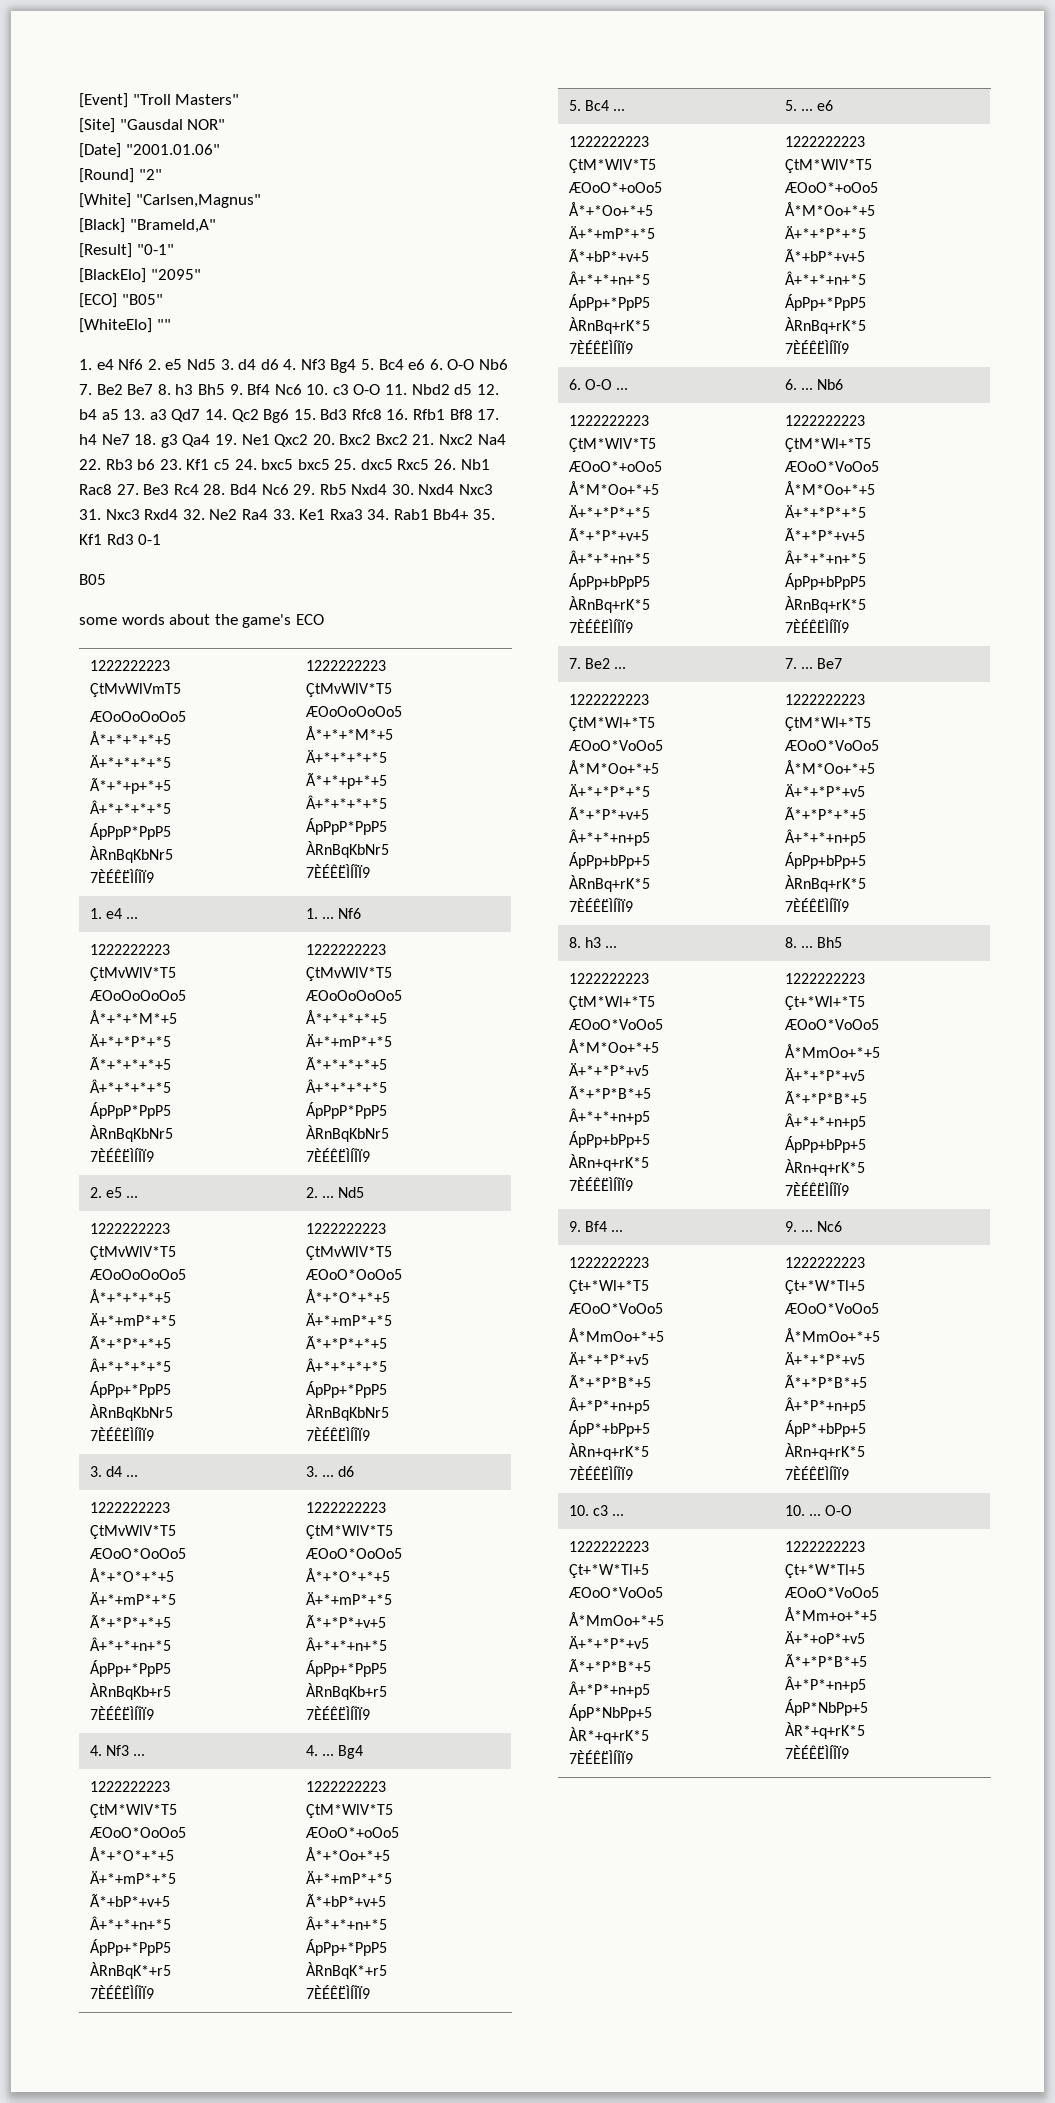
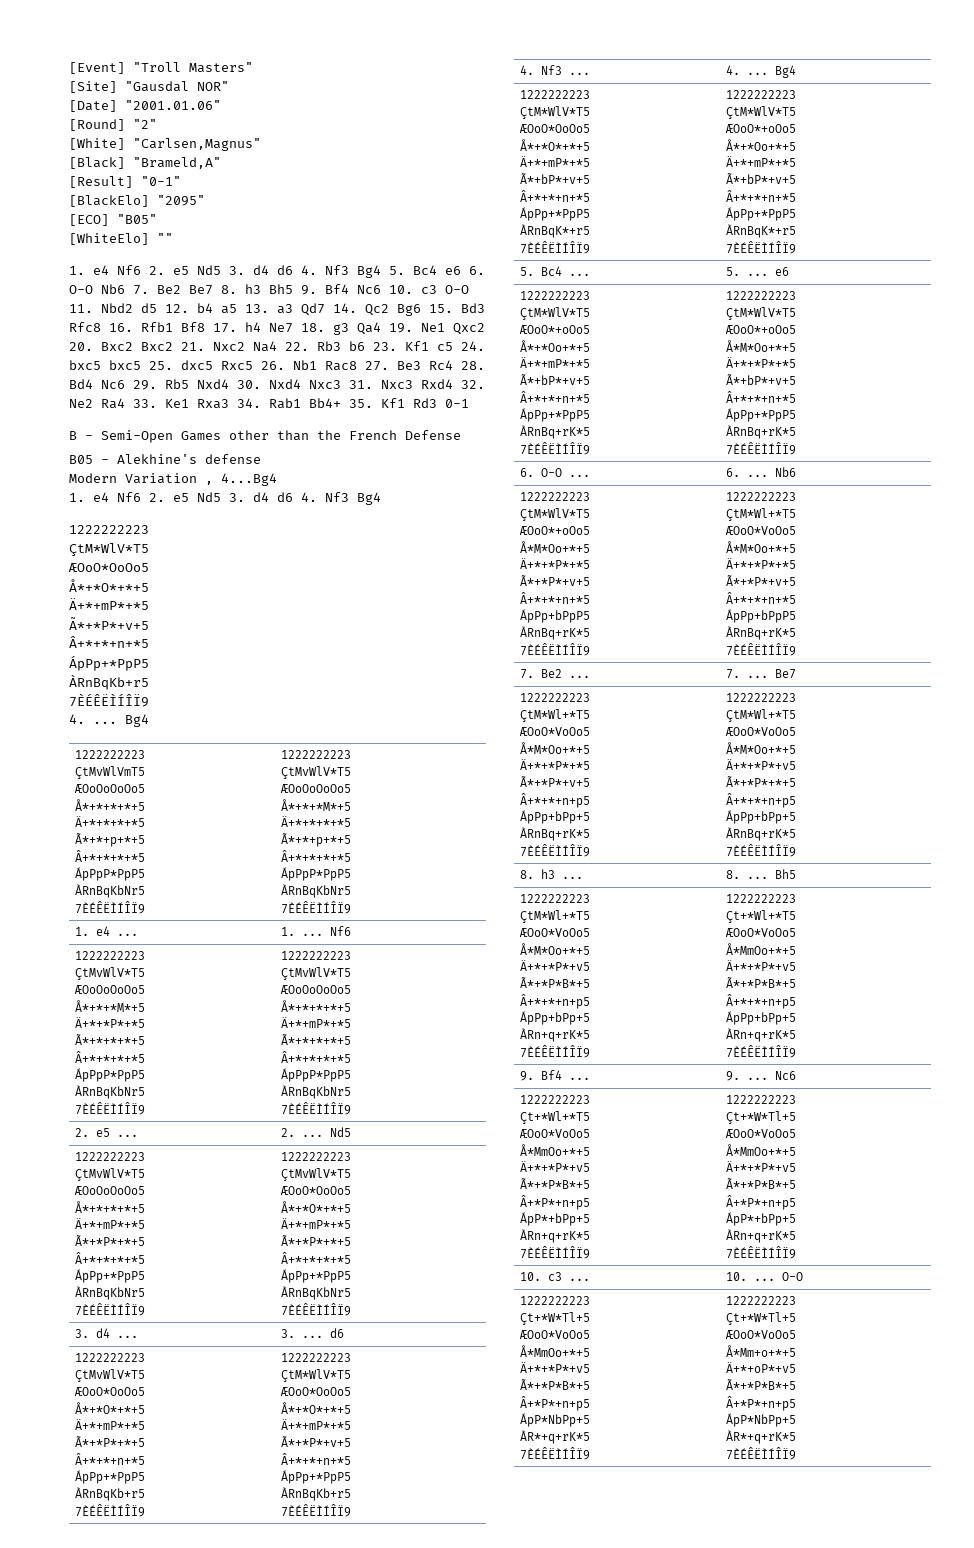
- B05
- some words about the game's ECO
+ B - Semi-Open Games other than the French Defense
+ B05 - Alekhine's defense
+ Modern Variation , 4...Bg4
+ 1. e4 Nf6 2. e5 Nd5 3. d4 d6 4. Nf3 Bg4
+ 1222222223
+ ÇtM*WlV*T5
+ ÆOoO*OoOo5
+ Å*+*O*+*+5
+ Ä+*+mP*+*5
+ Ã*+*P*+v+5
+ Â+*+*+n+*5
+ ÁpPp+*PpP5
+ ÀRnBqKb+r5
+ 7ÈÉÊËÌÍÎÏ9
+ 4. ... Bg4

